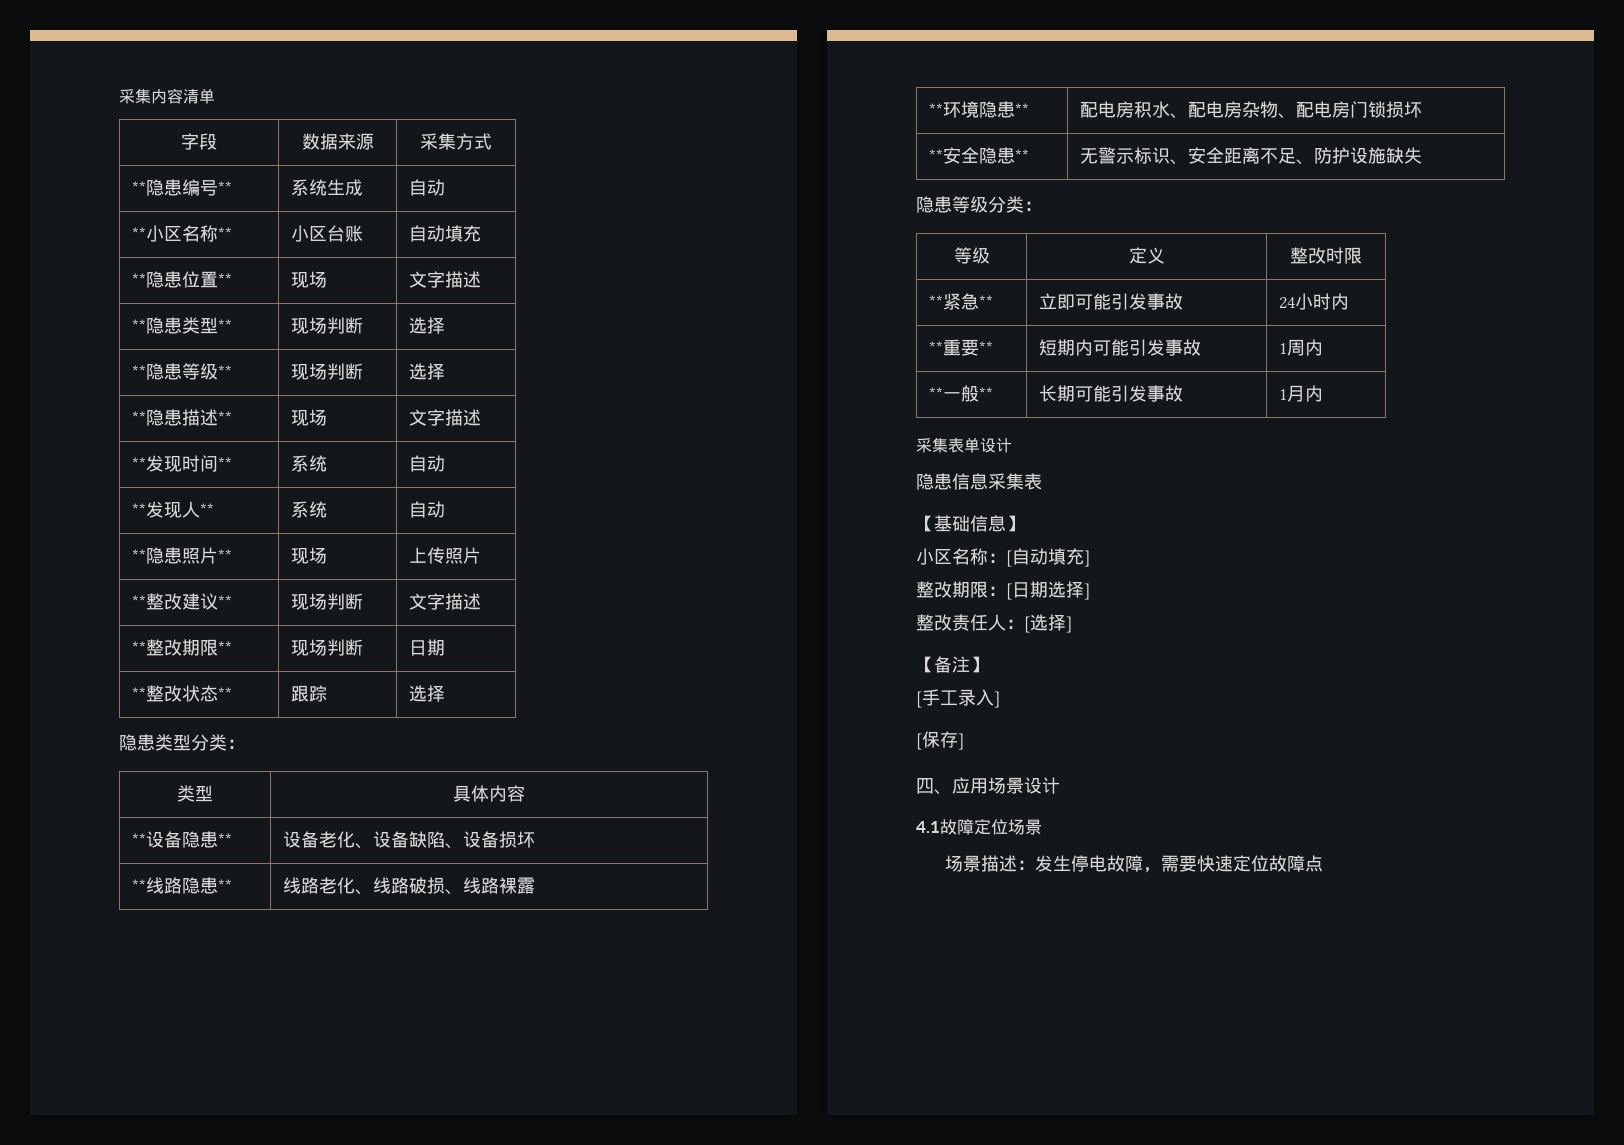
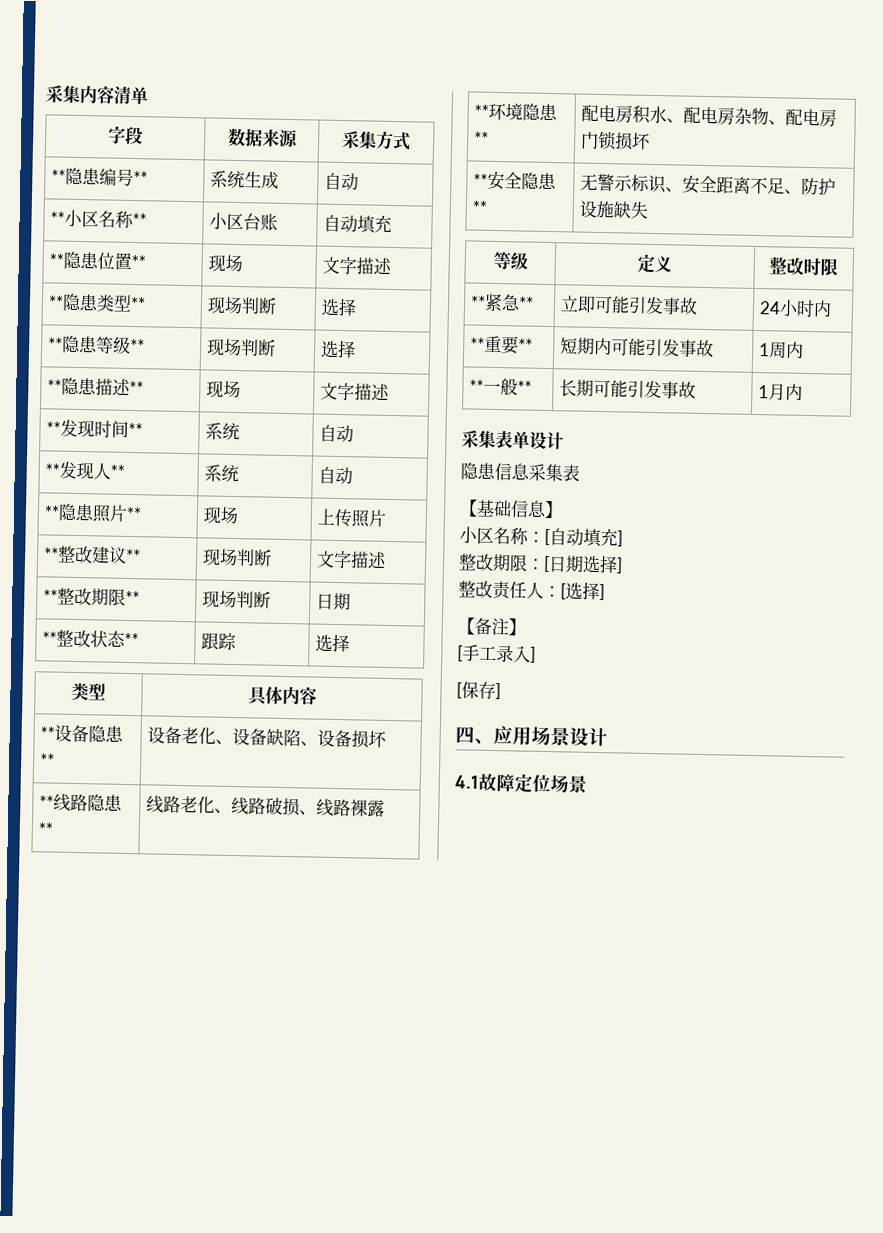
- 隐患类型分类：
- 隐患等级分类：
- 场景描述：发生停电故障，需要快速定位故障点

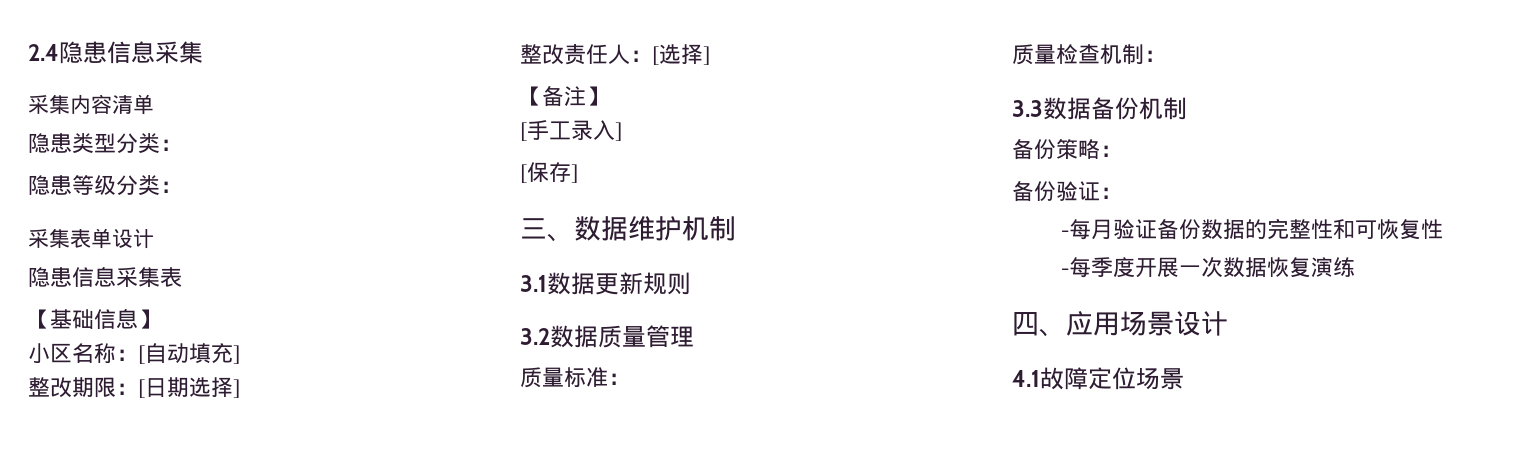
+ 2.4隐患信息采集
- 字段 | 数据来源 | 采集方式
- **隐患编号** | 系统生成 | 自动
- **小区名称** | 小区台账 | 自动填充
- **隐患位置** | 现场 | 文字描述
- **隐患类型** | 现场判断 | 选择
- **隐患等级** | 现场判断 | 选择
- **隐患描述** | 现场 | 文字描述
- **发现时间** | 系统 | 自动
- **发现人** | 系统 | 自动
- **隐患照片** | 现场 | 上传照片
- **整改建议** | 现场判断 | 文字描述
- **整改期限** | 现场判断 | 日期
- **整改状态** | 跟踪 | 选择
- 类型 | 具体内容
- **设备隐患** | 设备老化、设备缺陷、设备损坏
- **线路隐患** | 线路老化、线路破损、线路裸露
- **环境隐患** | 配电房积水、配电房杂物、配电房门锁损坏
- **安全隐患** | 无警示标识、安全距离不足、防护设施缺失
- 等级 | 定义 | 整改时限
- **紧急** | 立即可能引发事故 | 24小时内
- **重要** | 短期内可能引发事故 | 1周内
- **一般** | 长期可能引发事故 | 1月内
+ 隐患类型分类：
+ 隐患等级分类：
+ 三、数据维护机制
+ 3.1数据更新规则
+ 3.2数据质量管理
+ 质量标准：
+ 质量检查机制：
+ 3.3数据备份机制
+ 备份策略：
+ 备份验证：
+ -每月验证备份数据的完整性和可恢复性
+ -每季度开展一次数据恢复演练

